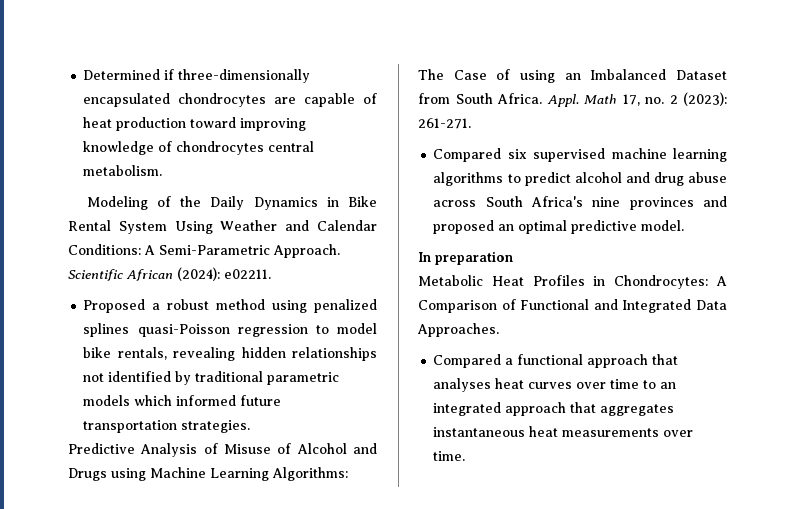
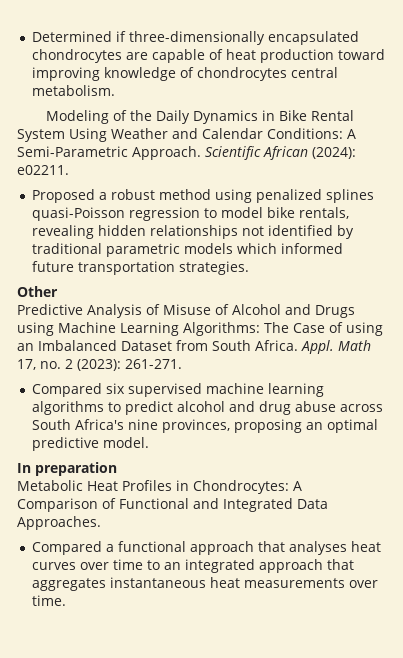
+ Other
- Compared six supervised machine learning algorithms to predict alcohol and drug abuse across South Africa's nine provinces and proposed an optimal predictive model.
+ Compared six supervised machine learning algorithms to predict alcohol and drug abuse across South Africa's nine provinces, proposing an optimal predictive model.

